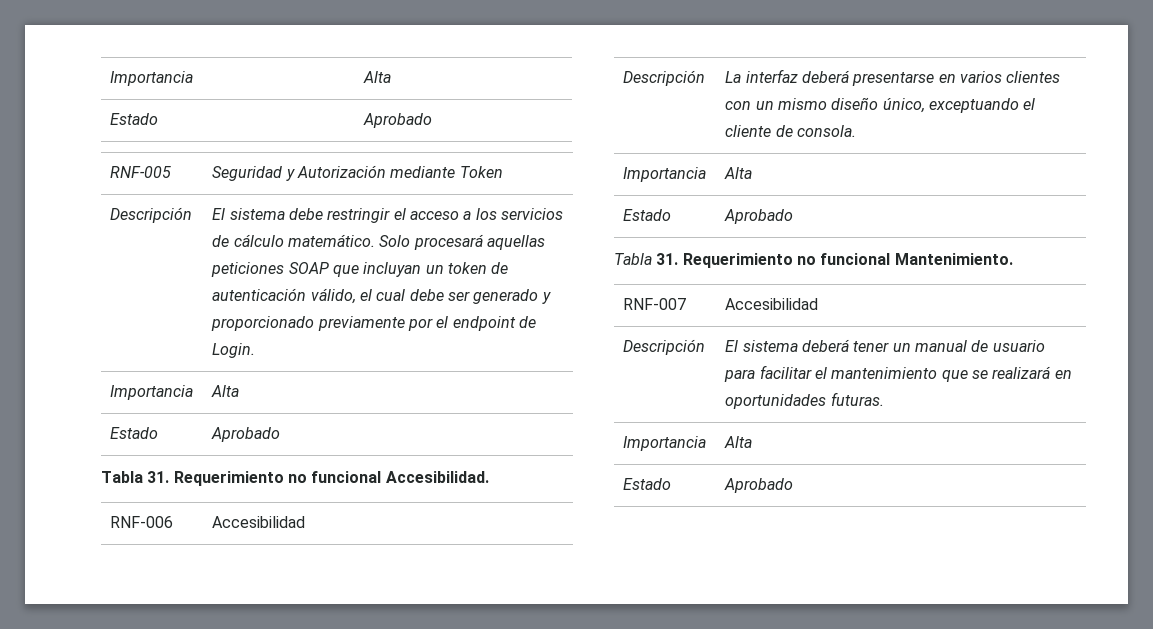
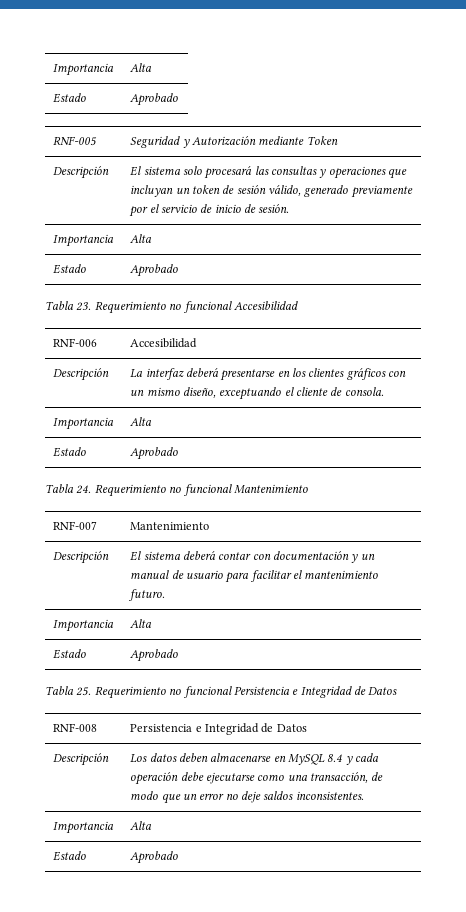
- Descripción | El sistema debe restringir el acceso a los servicios de cálculo matemático. Solo procesará aquellas peticiones SOAP que incluyan un token de autenticación válido, el cual debe ser generado y proporcionado previamente por el endpoint de Login.
+ Descripción | El sistema solo procesará las consultas y operaciones que incluyan un token de sesión válido, generado previamente por el servicio de inicio de sesión.
  Importancia | Alta
  Estado | Aprobado
- Tabla 31. Requerimiento no funcional Accesibilidad.
+ Tabla 23. Requerimiento no funcional Accesibilidad
- Descripción | La interfaz deberá presentarse en varios clientes con un mismo diseño único, exceptuando el cliente de consola.
+ Descripción | La interfaz deberá presentarse en los clientes gráficos con un mismo diseño, exceptuando el cliente de consola.
- Tabla 31. Requerimiento no funcional Mantenimiento.
+ Tabla 24. Requerimiento no funcional Mantenimiento
- RNF-007 | Accesibilidad
+ RNF-007 | Mantenimiento
- Descripción | El sistema deberá tener un manual de usuario para facilitar el mantenimiento que se realizará en oportunidades futuras.
+ Descripción | El sistema deberá contar con documentación y un manual de usuario para facilitar el mantenimiento futuro.
+ Importancia | Alta
+ Estado | Aprobado
+ Tabla 25. Requerimiento no funcional Persistencia e Integridad de Datos
+ RNF-008 | Persistencia e Integridad de Datos
+ Descripción | Los datos deben almacenarse en MySQL 8.4 y cada operación debe ejecutarse como una transacción, de modo que un error no deje saldos inconsistentes.

